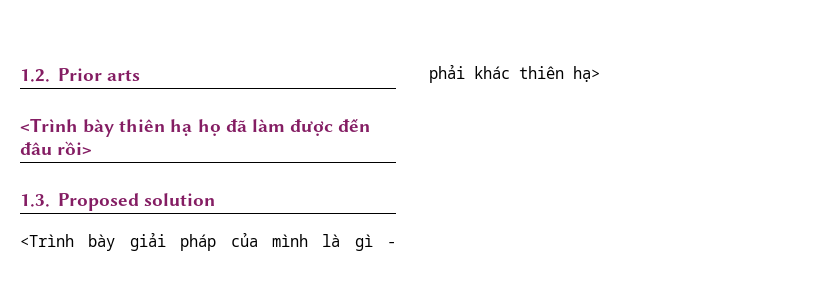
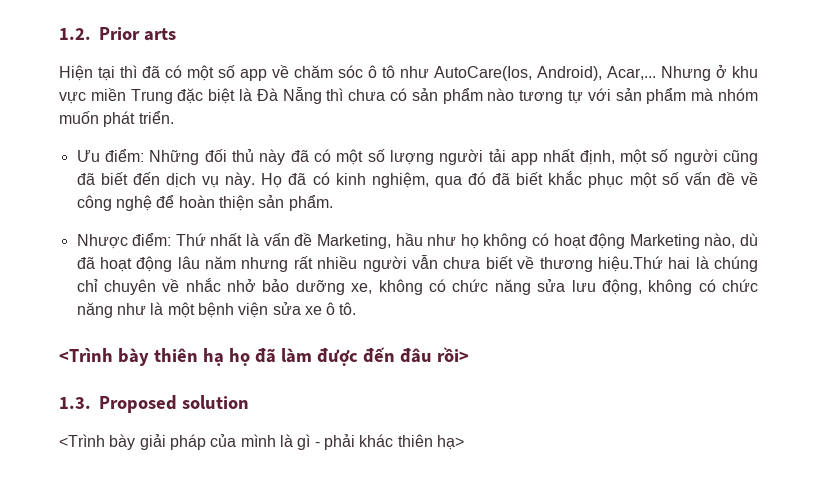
+ Hiện tại thì đã có một số app về chăm sóc ô tô như AutoCare(Ios, Android), Acar,... Nhưng ở khu vực miền Trung đặc biệt là Đà Nẵng thì chưa có sản phẩm nào tương tự với sản phẩm mà nhóm muốn phát triển.
+ Ưu điểm: Những đối thủ này đã có một số lượng người tải app nhất định, một số người cũng đã biết đến dịch vụ này. Họ đã có kinh nghiệm, qua đó đã biết khắc phục một số vấn đề về công nghệ để hoàn thiện sản phẩm.
+ Nhược điểm: Thứ nhất là vấn đề Marketing, hầu như họ không có hoạt động Marketing nào, dù đã hoạt động lâu năm nhưng rất nhiều người vẫn chưa biết về thương hiệu.Thứ hai là chúng chỉ chuyên về nhắc nhở bảo dưỡng xe, không có chức năng sửa lưu động, không có chức năng như là một bệnh viện sửa xe ô tô.

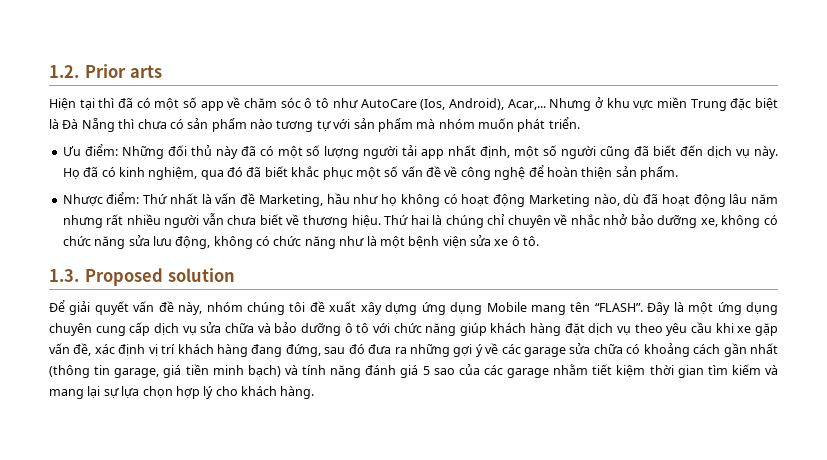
- Hiện tại thì đã có một số app về chăm sóc ô tô như AutoCare(Ios, Android), Acar,...
+ Hiện tại thì đã có một số app về chăm sóc ô tô như AutoCare (Ios, Android), Acar,...
- Thứ nhất là vấn đề Marketing, hầu như họ không có hoạt động Marketing nào, dù đã hoạt động lâu năm nhưng rất nhiều người vẫn chưa biết về thương hiệu.Thứ hai là chúng chỉ chuyên về nhắc nhở bảo dưỡng xe, không có chức năng sửa lưu động, không có chức năng như là một bệnh viện sửa xe ô tô.
+ Thứ nhất là vấn đề Marketing, hầu như họ không có hoạt động Marketing nào, dù đã hoạt động lâu năm nhưng rất nhiều người vẫn chưa biết về thương hiệu. Thứ hai là chúng chỉ chuyên về nhắc nhở bảo dưỡng xe, không có chức năng sửa lưu động, không có chức năng như là một bệnh viện sửa xe ô tô.
- <Trình bày thiên hạ họ đã làm được đến đâu rồi>
  1.3. Proposed solution
- <Trình bày giải pháp của mình là gì - phải khác thiên hạ>
+ Để giải quyết vấn đề này, nhóm chúng tôi đề xuất xây dựng ứng dụng Mobile mang tên “FLASH”. Đây là một ứng dụng chuyên cung cấp dịch vụ sửa chữa và bảo dưỡng ô tô với chức năng giúp khách hàng đặt dịch vụ theo yêu cầu khi xe gặp vấn đề, xác định vị trí khách hàng đang đứng, sau đó đưa ra những gợi ý về các garage sửa chữa có khoảng cách gần nhất (thông tin garage, giá tiền minh bạch) và tính năng đánh giá 5 sao của các garage nhằm tiết kiệm thời gian tìm kiếm và mang lại sự lựa chọn hợp lý cho khách hàng.

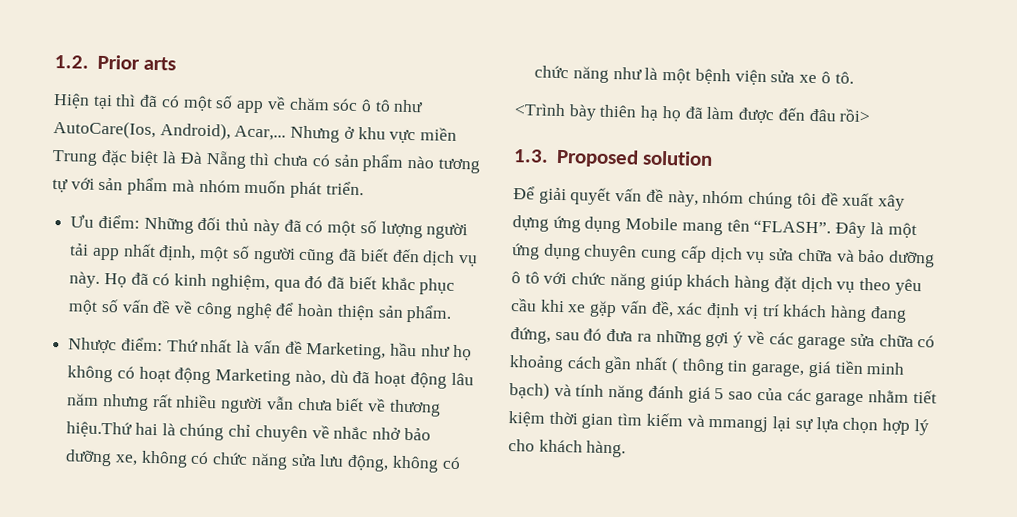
- Hiện tại thì đã có một số app về chăm sóc ô tô như AutoCare (Ios, Android), Acar,...
+ Hiện tại thì đã có một số app về chăm sóc ô tô như AutoCare(Ios, Android), Acar,...
- Thứ nhất là vấn đề Marketing, hầu như họ không có hoạt động Marketing nào, dù đã hoạt động lâu năm nhưng rất nhiều người vẫn chưa biết về thương hiệu. Thứ hai là chúng chỉ chuyên về nhắc nhở bảo dưỡng xe, không có chức năng sửa lưu động, không có chức năng như là một bệnh viện sửa xe ô tô.
+ Thứ nhất là vấn đề Marketing, hầu như họ không có hoạt động Marketing nào, dù đã hoạt động lâu năm nhưng rất nhiều người vẫn chưa biết về thương hiệu.Thứ hai là chúng chỉ chuyên về nhắc nhở bảo dưỡng xe, không có chức năng sửa lưu động, không có chức năng như là một bệnh viện sửa xe ô tô.
+ <Trình bày thiên hạ họ đã làm được đến đâu rồi>
- Đây là một ứng dụng chuyên cung cấp dịch vụ sửa chữa và bảo dưỡng ô tô với chức năng giúp khách hàng đặt dịch vụ theo yêu cầu khi xe gặp vấn đề, xác định vị trí khách hàng đang đứng, sau đó đưa ra những gợi ý về các garage sửa chữa có khoảng cách gần nhất (thông tin garage, giá tiền minh bạch) và tính năng đánh giá 5 sao của các garage nhằm tiết kiệm thời gian tìm kiếm và mang lại sự lựa chọn hợp lý cho khách hàng.
+ Đây là một ứng dụng chuyên cung cấp dịch vụ sửa chữa và bảo dưỡng ô tô với chức năng giúp khách hàng đặt dịch vụ theo yêu cầu khi xe gặp vấn đề, xác định vị trí khách hàng đang đứng, sau đó đưa ra những gợi ý về các garage sửa chữa có khoảng cách gần nhất ( thông tin garage, giá tiền minh bạch) và tính năng đánh giá 5 sao của các garage nhằm tiết kiệm thời gian tìm kiếm và mmangj lại sự lựa chọn hợp lý cho khách hàng.

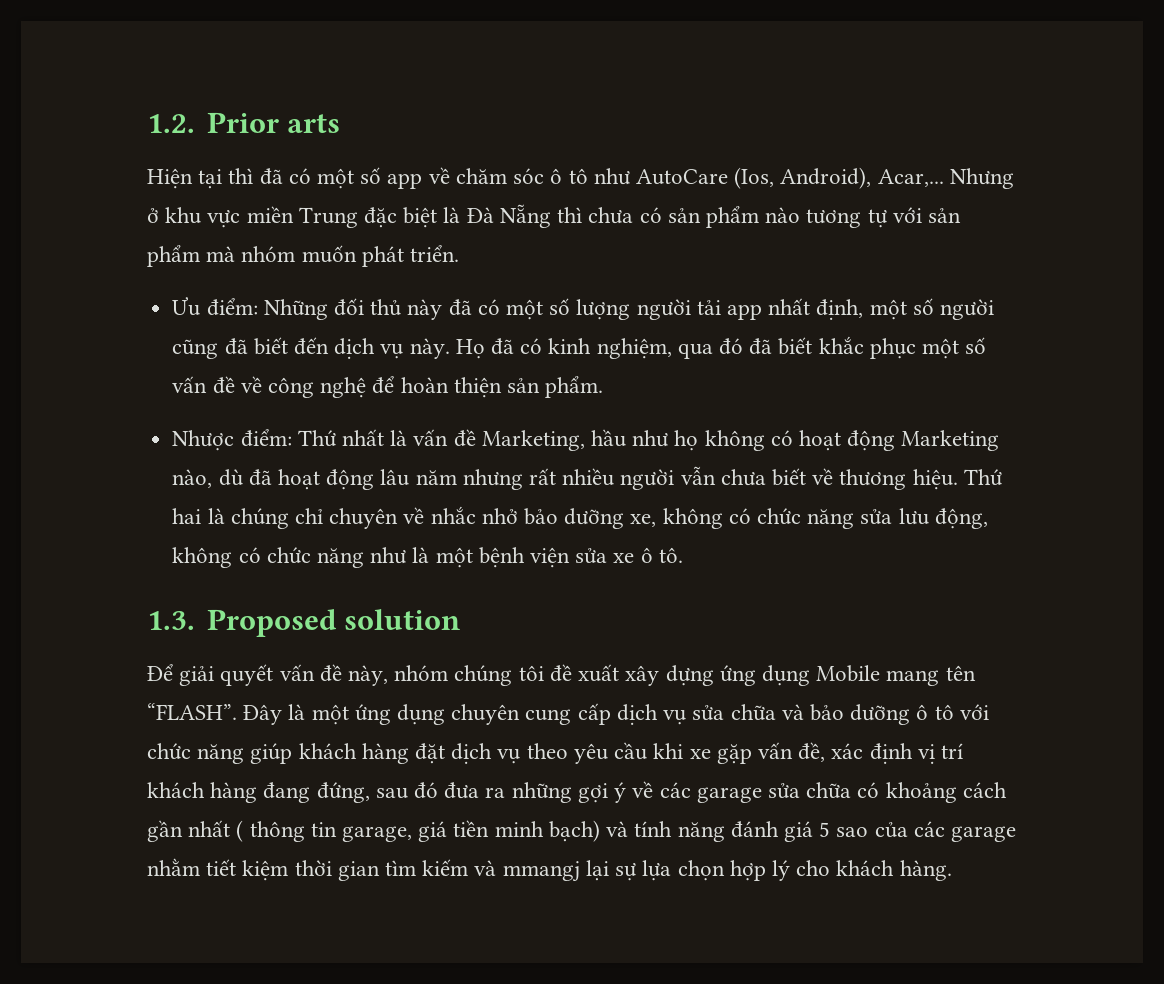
- Hiện tại thì đã có một số app về chăm sóc ô tô như AutoCare(Ios, Android), Acar,...
+ Hiện tại thì đã có một số app về chăm sóc ô tô như AutoCare (Ios, Android), Acar,...
- Thứ nhất là vấn đề Marketing, hầu như họ không có hoạt động Marketing nào, dù đã hoạt động lâu năm nhưng rất nhiều người vẫn chưa biết về thương hiệu.Thứ hai là chúng chỉ chuyên về nhắc nhở bảo dưỡng xe, không có chức năng sửa lưu động, không có chức năng như là một bệnh viện sửa xe ô tô.
+ Thứ nhất là vấn đề Marketing, hầu như họ không có hoạt động Marketing nào, dù đã hoạt động lâu năm nhưng rất nhiều người vẫn chưa biết về thương hiệu. Thứ hai là chúng chỉ chuyên về nhắc nhở bảo dưỡng xe, không có chức năng sửa lưu động, không có chức năng như là một bệnh viện sửa xe ô tô.
- <Trình bày thiên hạ họ đã làm được đến đâu rồi>

